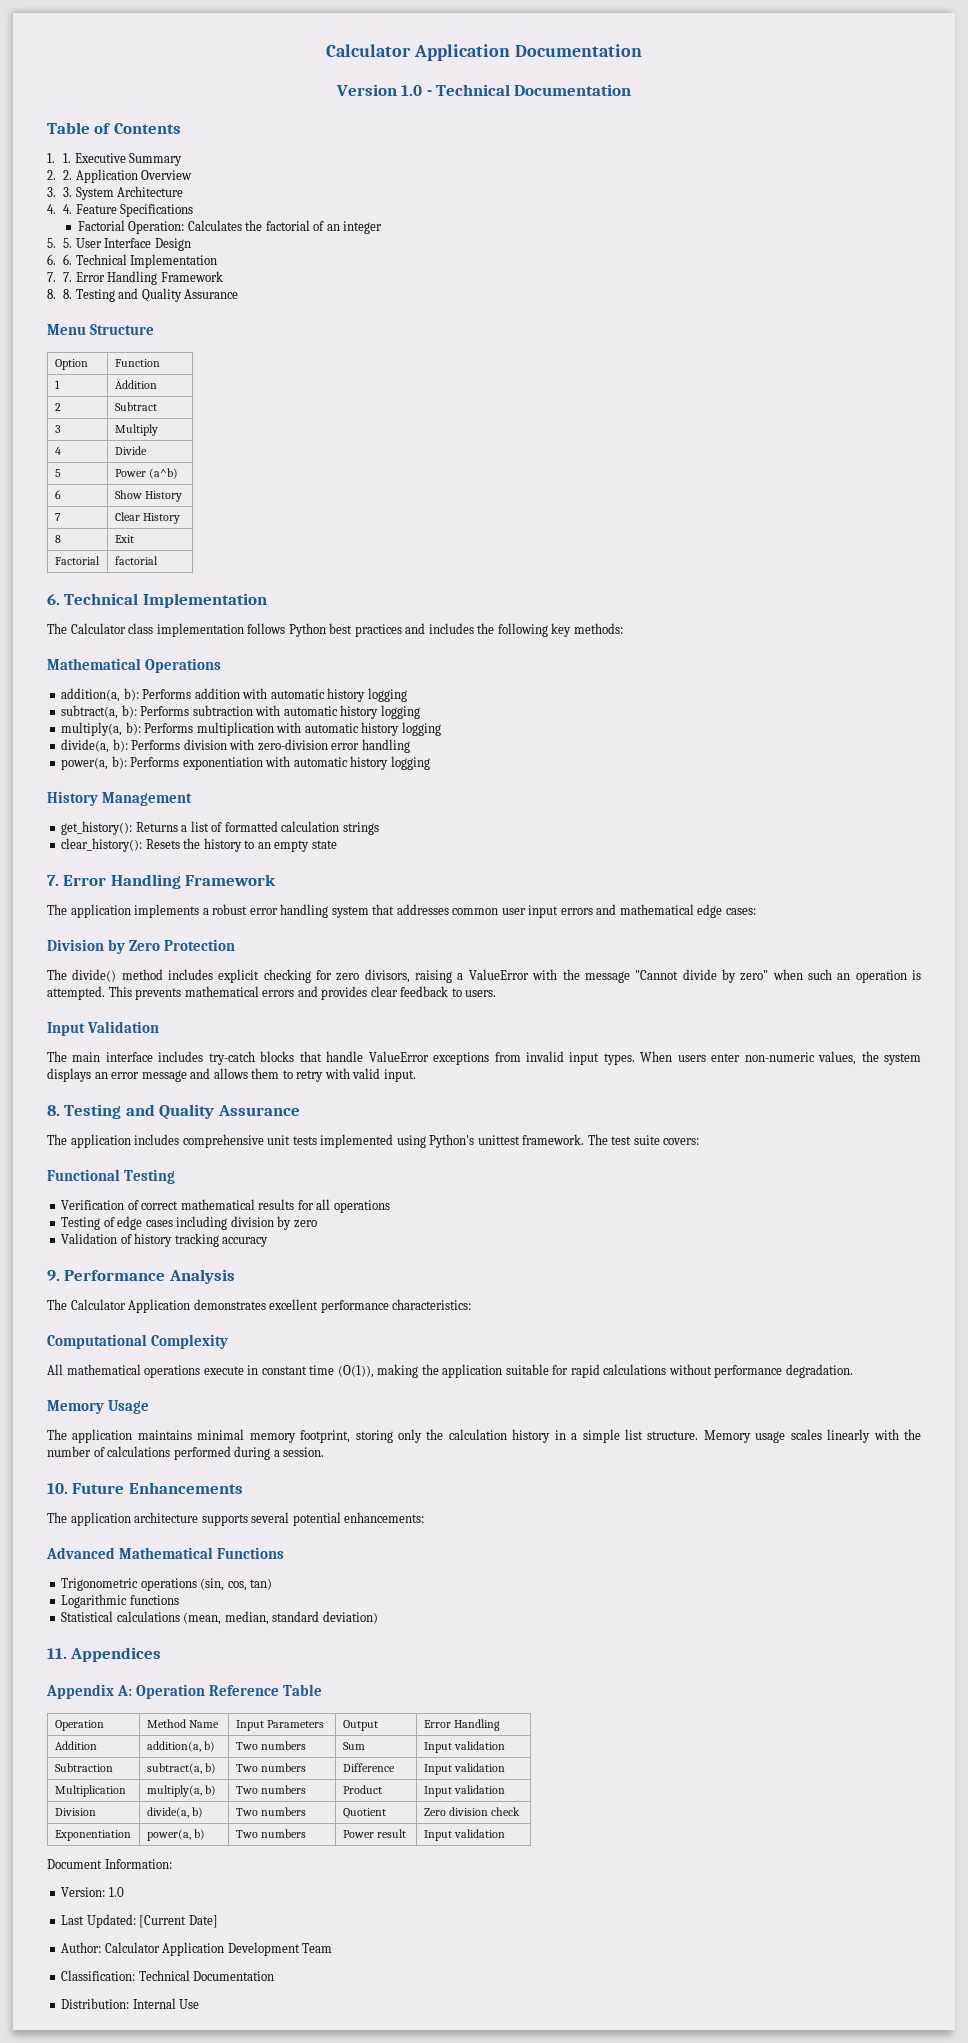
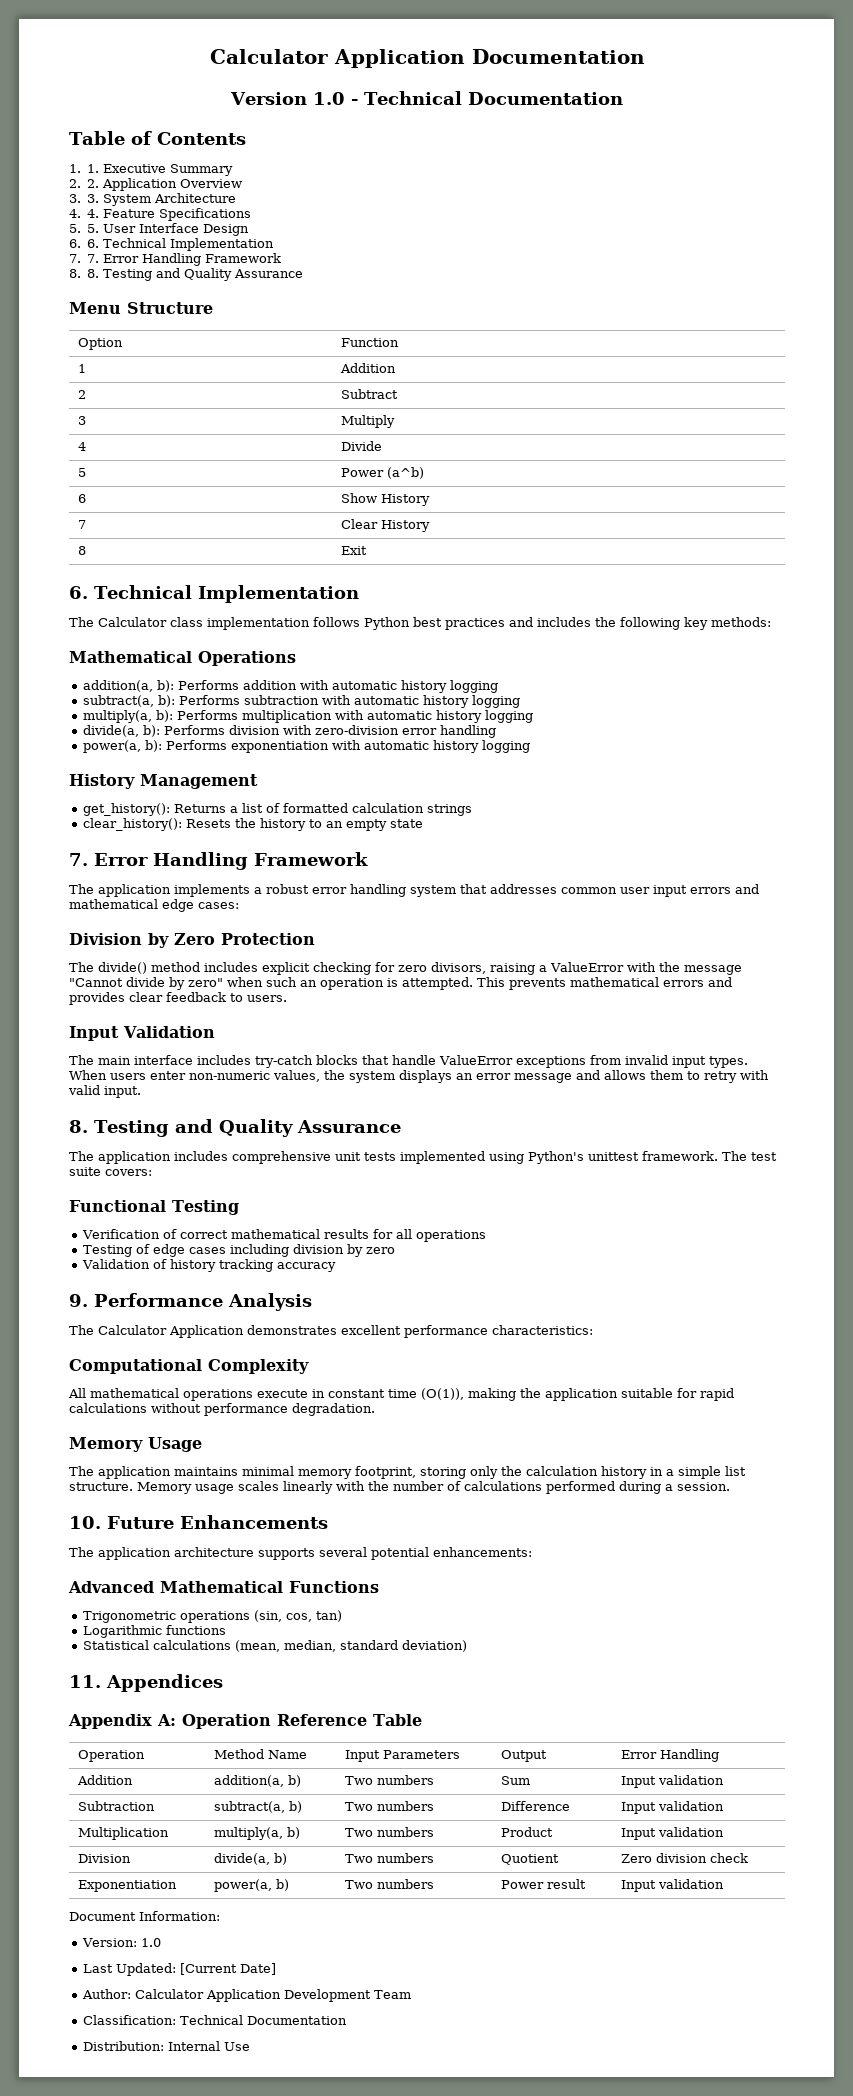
- Factorial Operation: Calculates the factorial of an integer
- Factorial | factorial

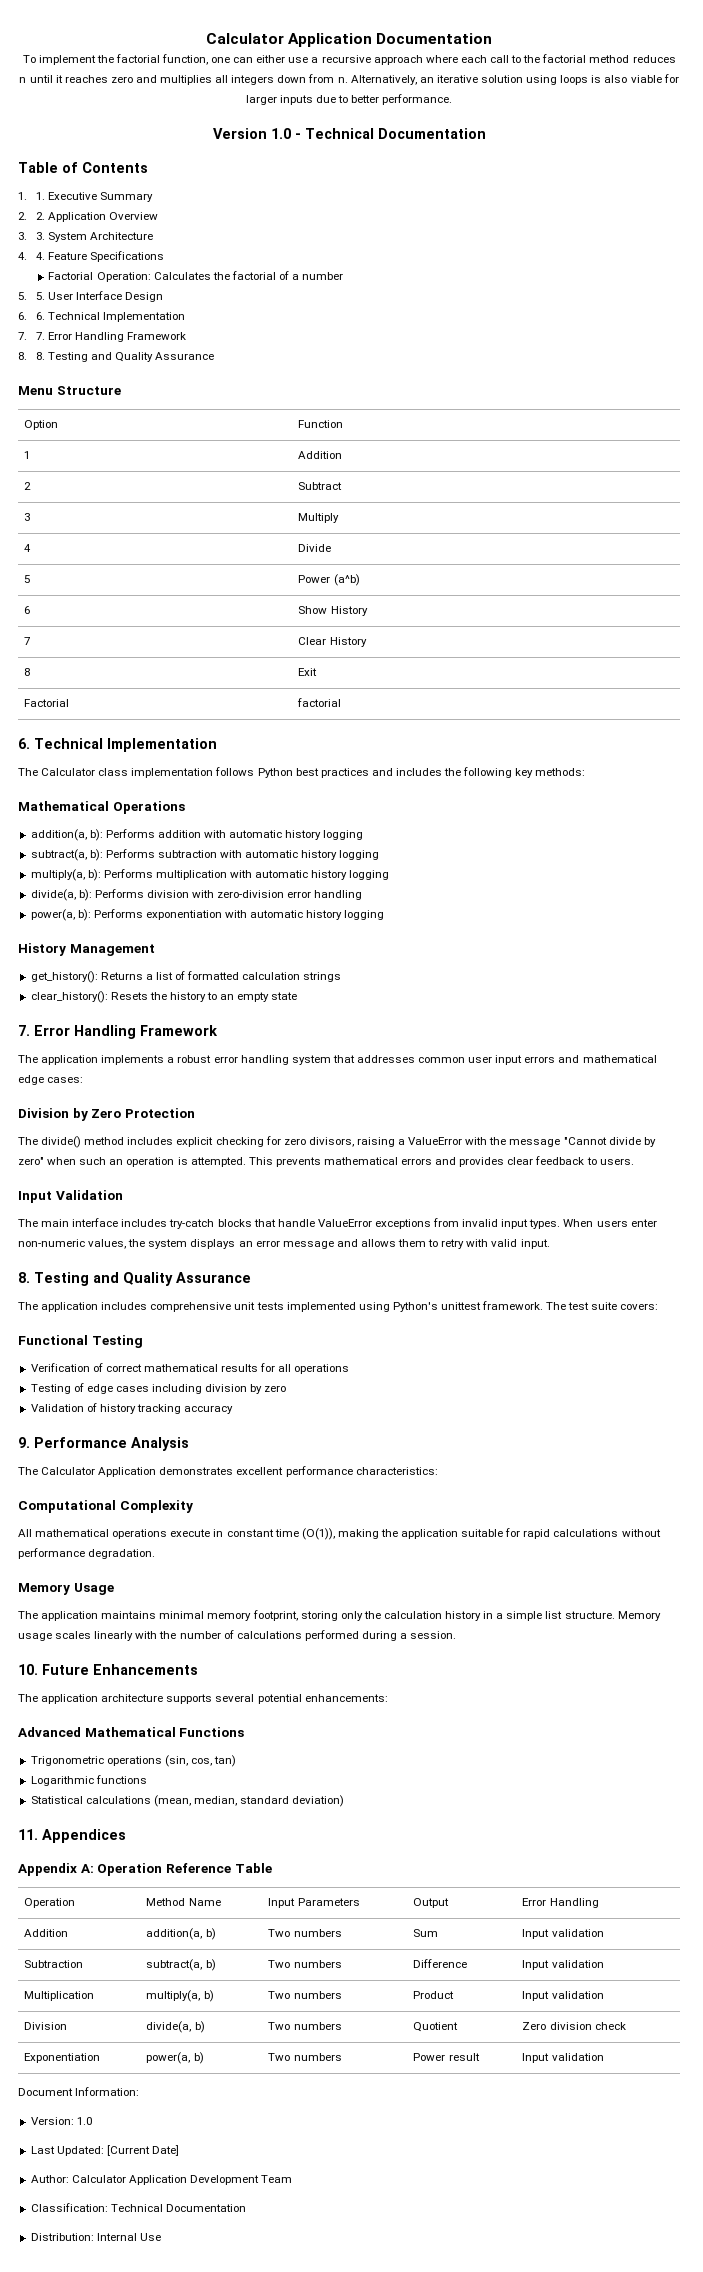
+ To implement the factorial function, one can either use a recursive approach where each call to the factorial method reduces n until it reaches zero and multiplies all integers down from n. Alternatively, an iterative solution using loops is also viable for larger inputs due to better performance.
+ Factorial Operation: Calculates the factorial of a number
+ Factorial | factorial

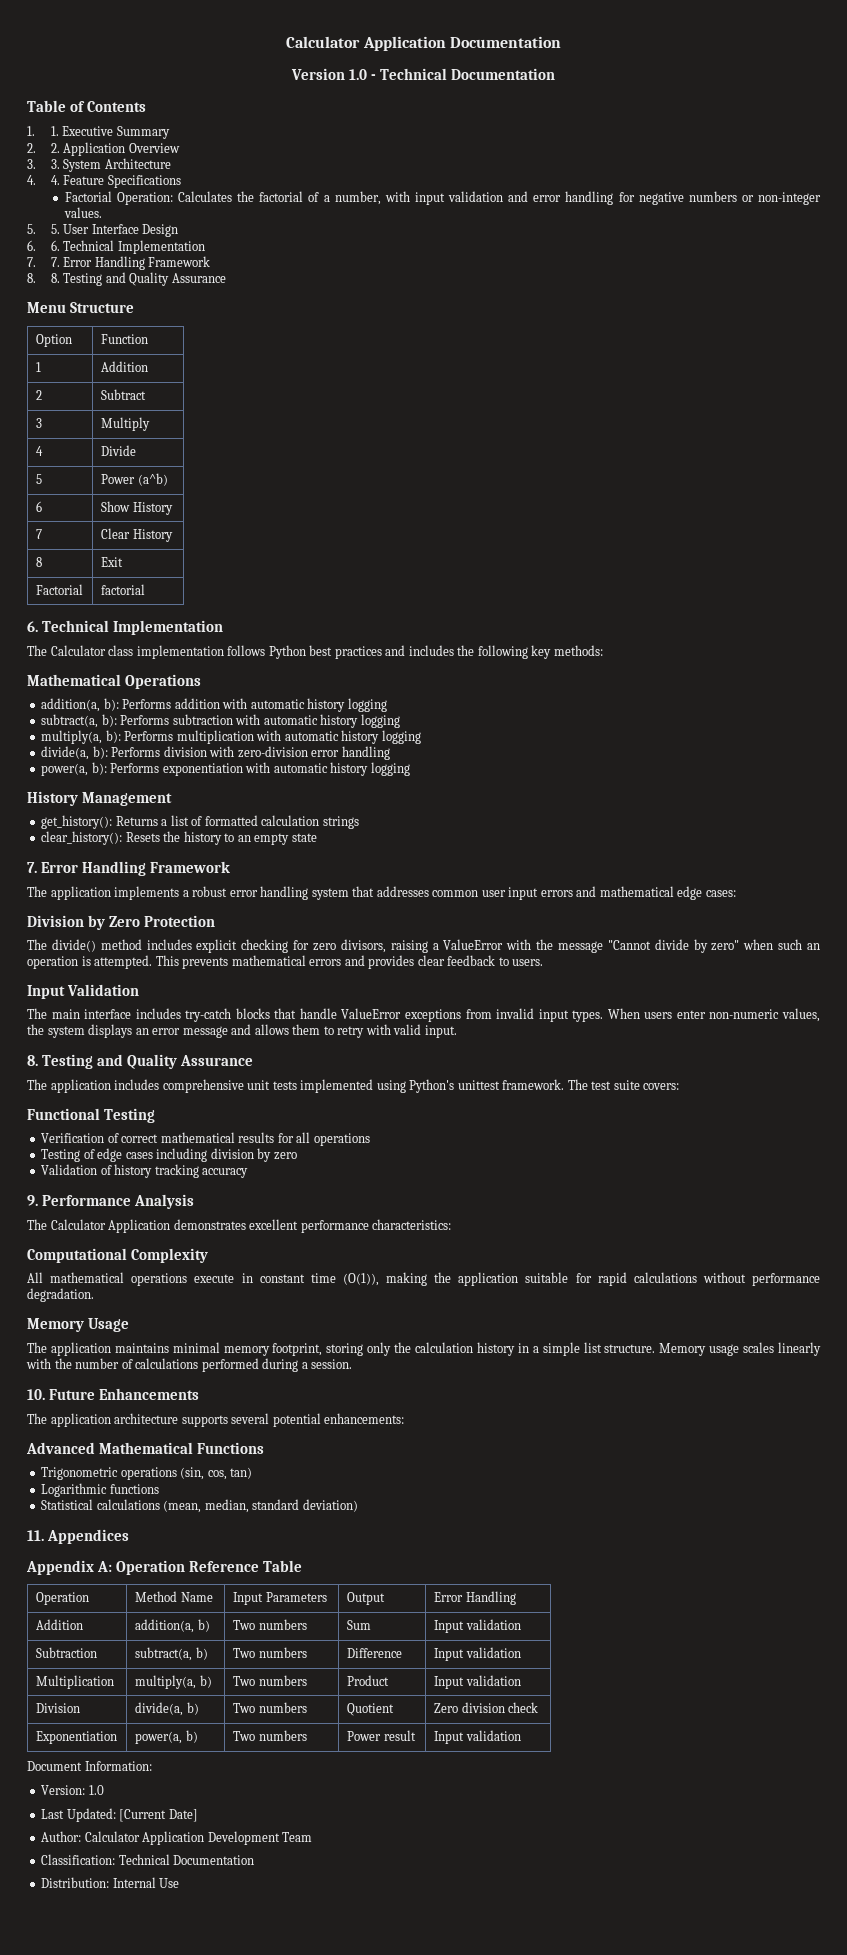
- To implement the factorial function, one can either use a recursive approach where each call to the factorial method reduces n until it reaches zero and multiplies all integers down from n. Alternatively, an iterative solution using loops is also viable for larger inputs due to better performance.
- Factorial Operation: Calculates the factorial of a number
+ Factorial Operation: Calculates the factorial of a number, with input validation and error handling for negative numbers or non-integer values.

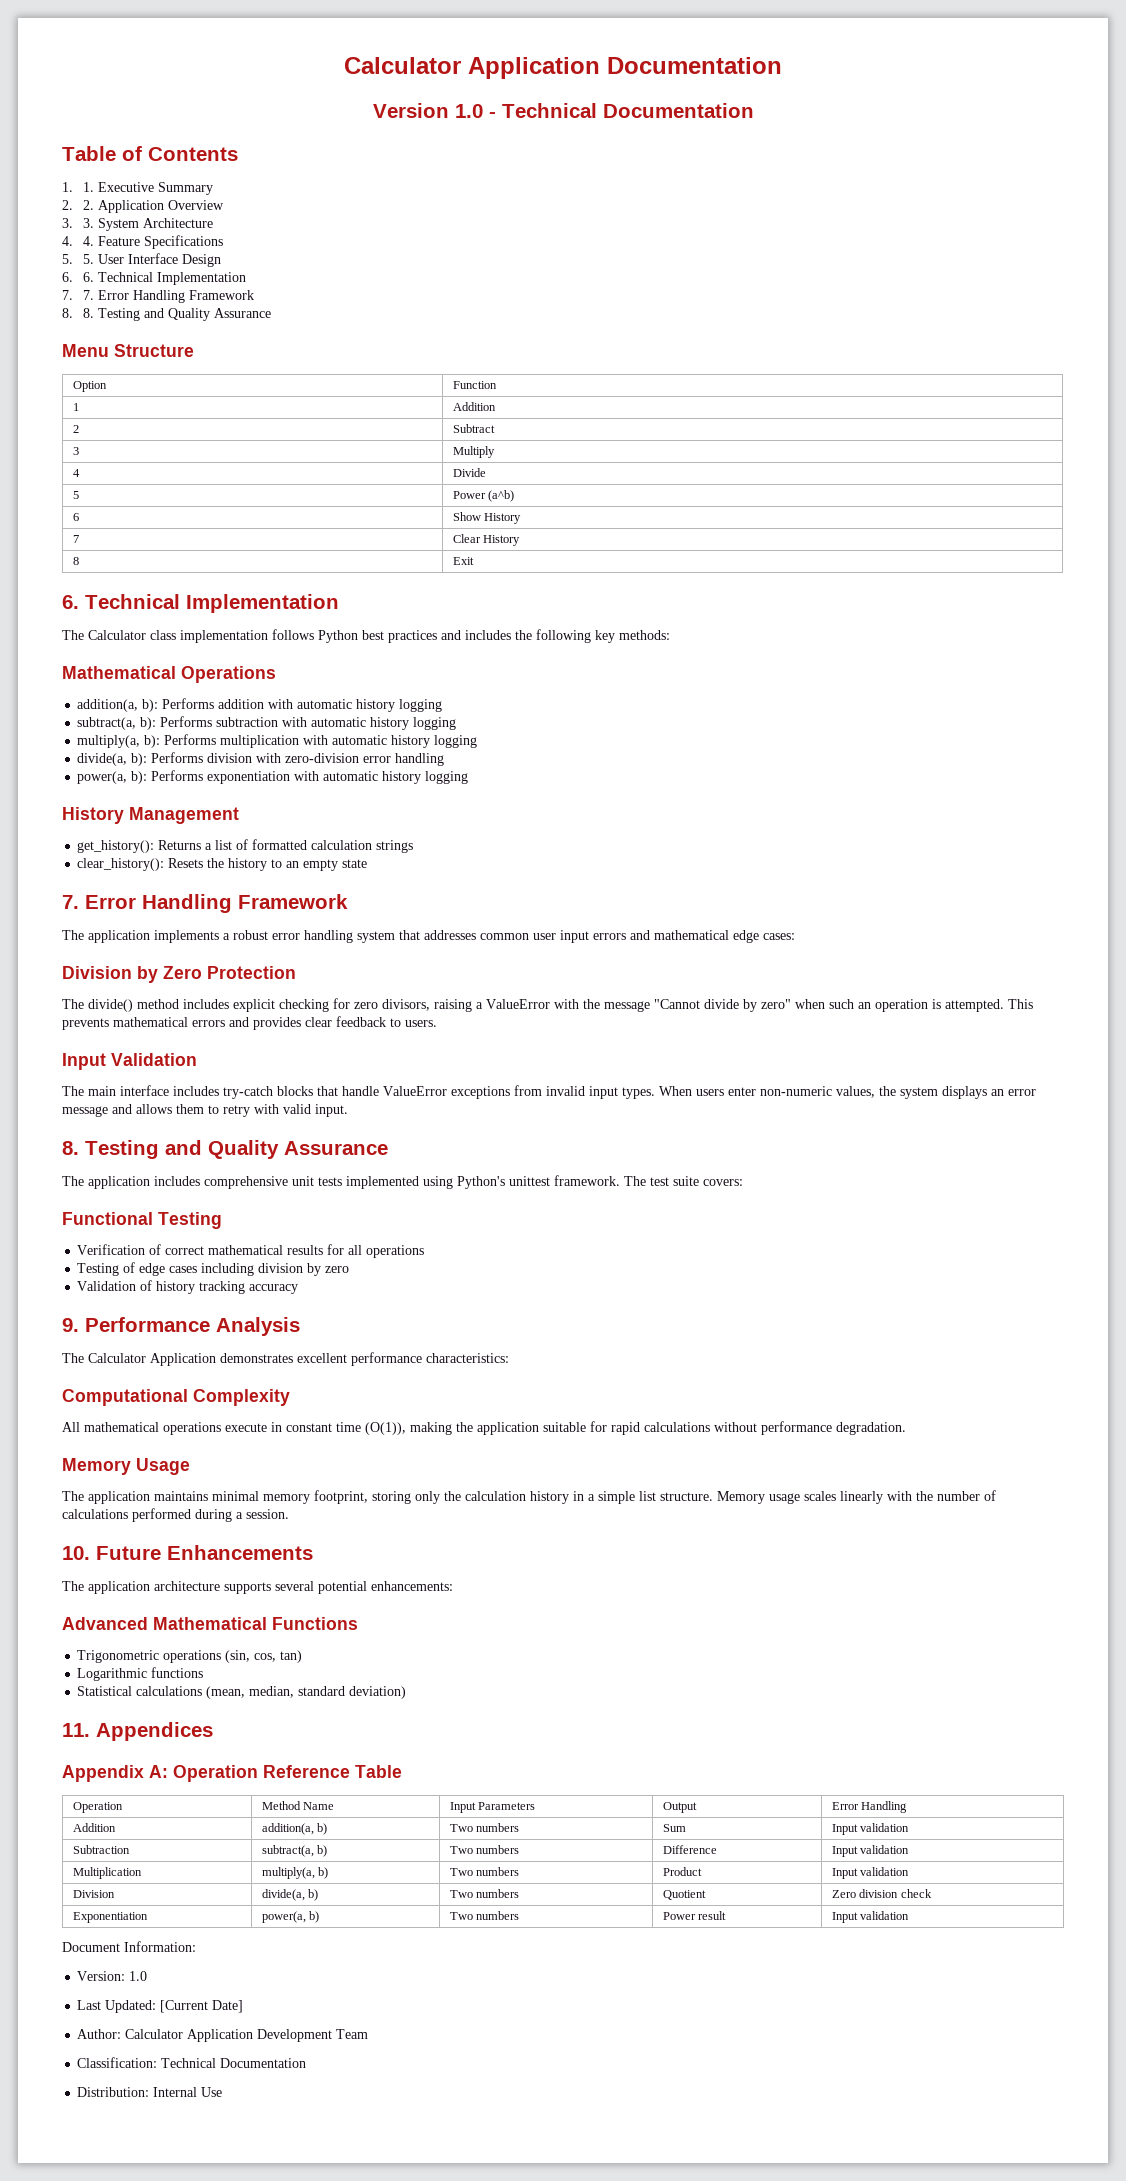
- Factorial Operation: Calculates the factorial of a number, with input validation and error handling for negative numbers or non-integer values.
- Factorial | factorial

